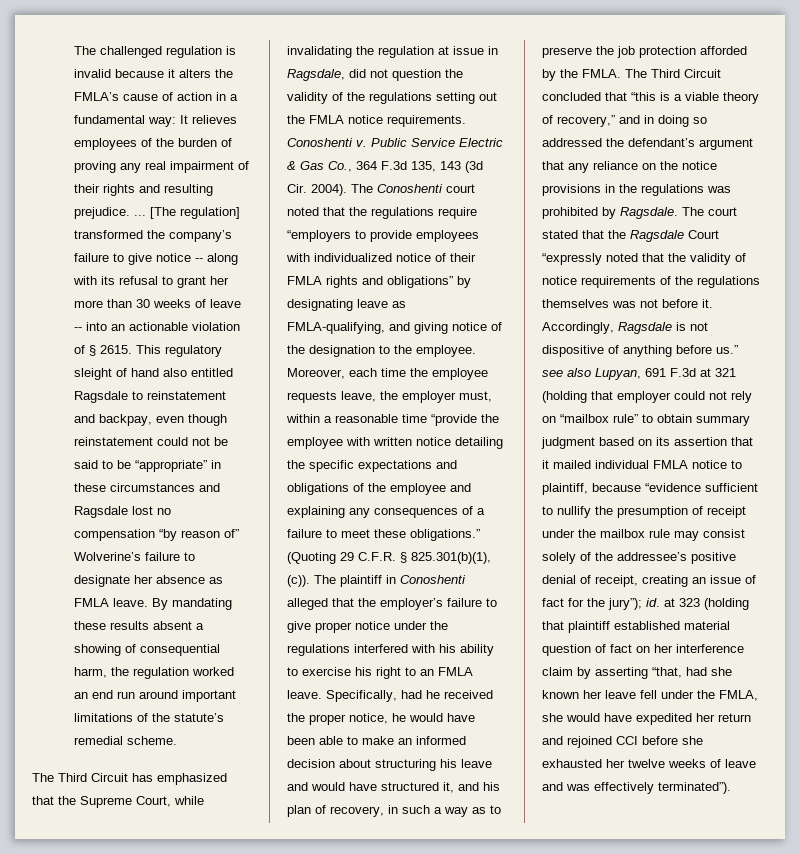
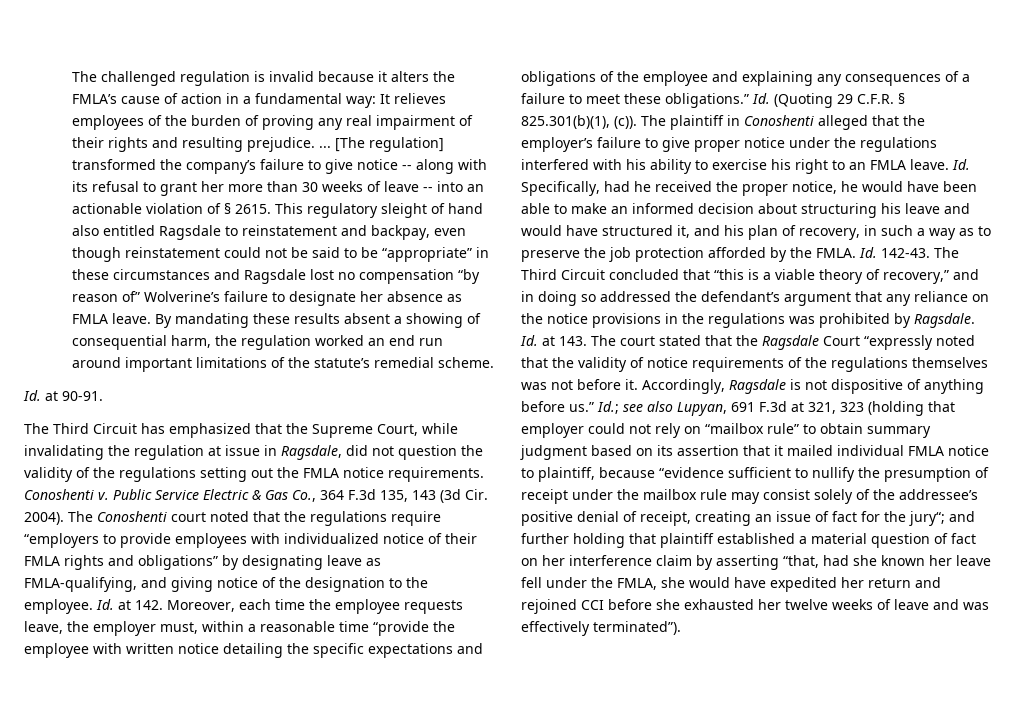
+ Id. at 90-91.
- Moreover, each time the employee requests leave, the employer must, within a reasonable time “provide the employee with written notice detailing the specific expectations and obligations of the employee and explaining any consequences of a failure to meet these obligations.”
+ Id. at 142. Moreover, each time the employee requests leave, the employer must, within a reasonable time “provide the employee with written notice detailing the specific expectations and obligations of the employee and explaining any consequences of a failure to meet these obligations.”
- (Quoting 29 C.F.R. § 825.301(b)(1), (c)).
+ Id. (Quoting 29 C.F.R. § 825.301(b)(1), (c)).
- Specifically, had he received the proper notice, he would have been able to make an informed decision about structuring his leave and would have structured it, and his plan of recovery, in such a way as to preserve the job protection afforded by the FMLA.
+ Id. Specifically, had he received the proper notice, he would have been able to make an informed decision about structuring his leave and would have structured it, and his plan of recovery, in such a way as to preserve the job protection afforded by the FMLA.
+ Id. 142-43.
- The court stated that the Ragsdale Court “expressly noted that the validity of notice requirements of the regulations themselves was not before it.
+ Id. at 143. The court stated that the Ragsdale Court “expressly noted that the validity of notice requirements of the regulations themselves was not before it.
- Accordingly, Ragsdale is not dispositive of anything before us.” see also Lupyan, 691 F.3d at 321 (holding that employer could not rely on “mailbox rule” to obtain summary judgment based on its assertion that it mailed individual FMLA notice to plaintiff, because “evidence sufficient to nullify the presumption of receipt under the mailbox rule may consist solely of the addressee’s positive denial of receipt, creating an issue of fact for the jury”); id. at 323 (holding that plaintiff established material question of fact on her interference claim by asserting “that, had she known her leave fell under the FMLA, she would have expedited her return and rejoined CCI before she exhausted her twelve weeks of leave and was effectively terminated”).
+ Accordingly, Ragsdale is not dispositive of anything before us.” Id.; see also Lupyan, 691 F.3d at 321, 323 (holding that employer could not rely on “mailbox rule” to obtain summary judgment based on its assertion that it mailed individual FMLA notice to plaintiff, because “evidence sufficient to nullify the presumption of receipt under the mailbox rule may consist solely of the addressee’s positive denial of receipt, creating an issue of fact for the jury“; and further holding that plaintiff established a material question of fact on her interference claim by asserting “that, had she known her leave fell under the FMLA, she would have expedited her return and rejoined CCI before she exhausted her twelve weeks of leave and was effectively terminated”).

